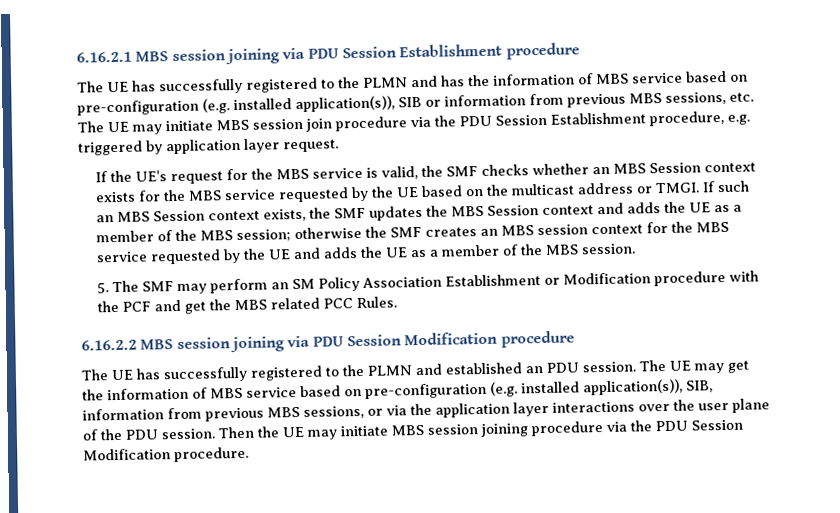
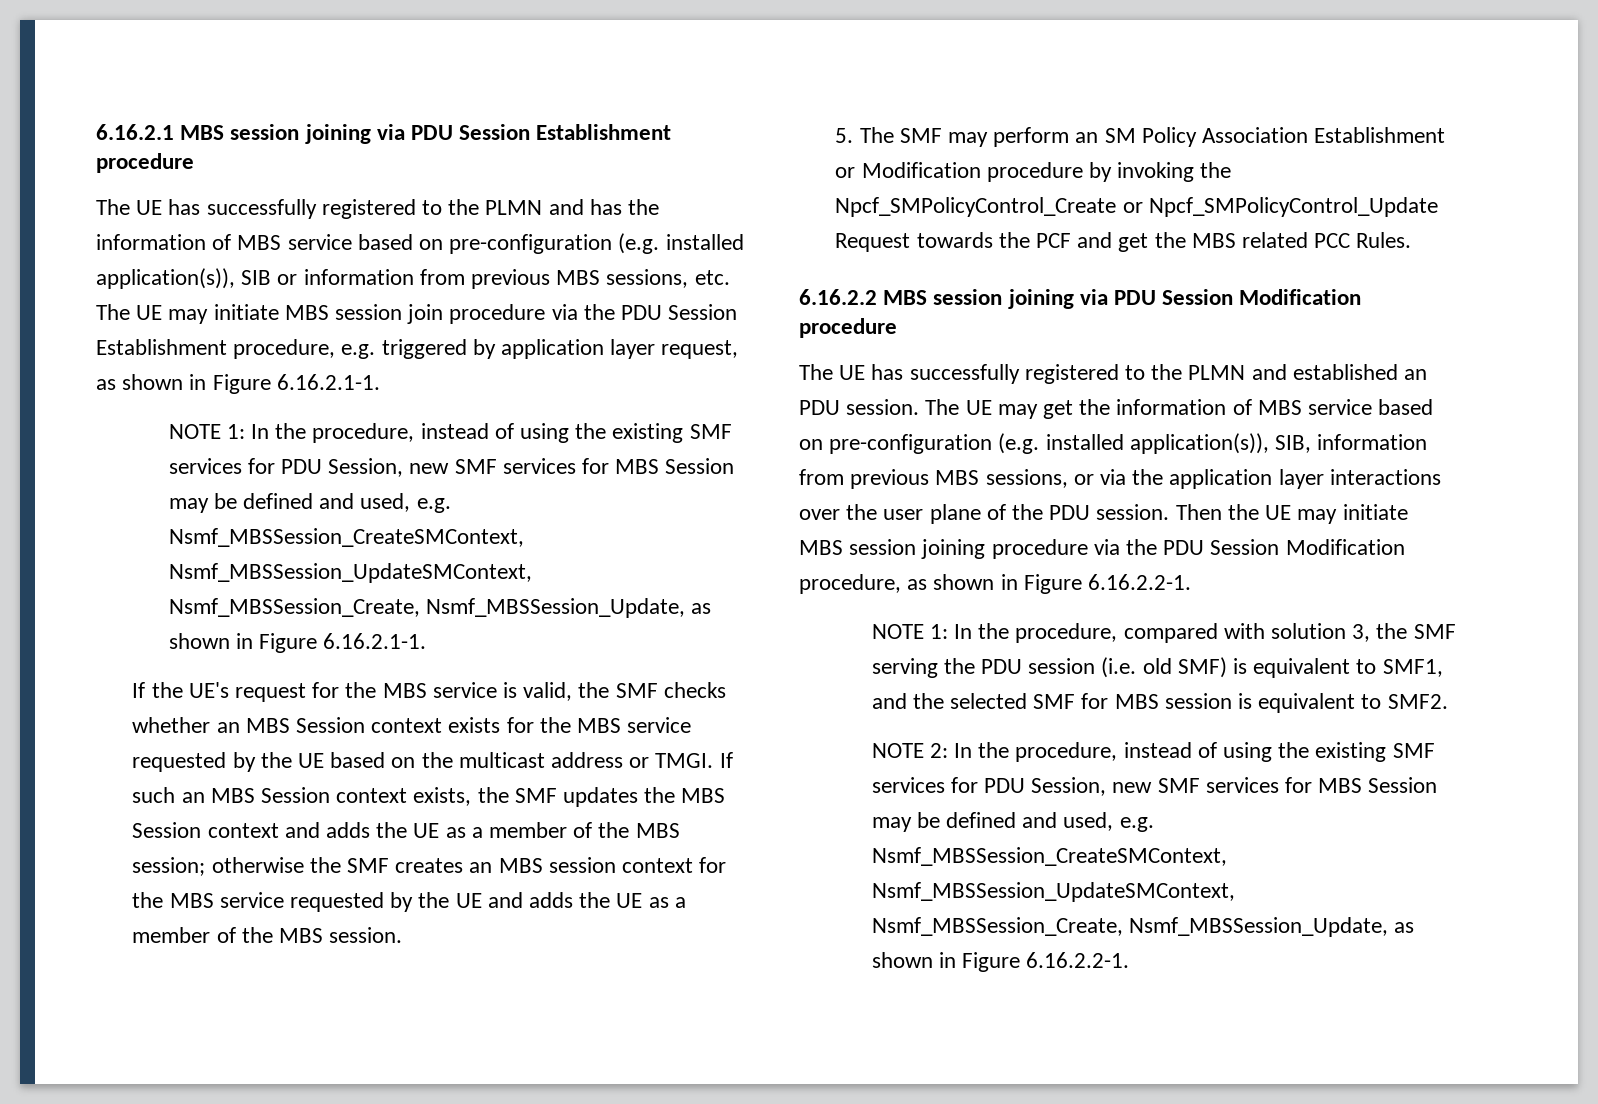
- The UE has successfully registered to the PLMN and has the information of MBS service based on pre-configuration (e.g. installed application(s)), SIB or information from previous MBS sessions, etc. The UE may initiate MBS session join procedure via the PDU Session Establishment procedure, e.g. triggered by application layer request.
+ The UE has successfully registered to the PLMN and has the information of MBS service based on pre-configuration (e.g. installed application(s)), SIB or information from previous MBS sessions, etc. The UE may initiate MBS session join procedure via the PDU Session Establishment procedure, e.g. triggered by application layer request, as shown in Figure 6.16.2.1-1.
+ NOTE 1: In the procedure, instead of using the existing SMF services for PDU Session, new SMF services for MBS Session may be defined and used, e.g. Nsmf_MBSSession_CreateSMContext, Nsmf_MBSSession_UpdateSMContext, Nsmf_MBSSession_Create, Nsmf_MBSSession_Update, as shown in Figure 6.16.2.1-1.
- 5. The SMF may perform an SM Policy Association Establishment or Modification procedure with the PCF and get the MBS related PCC Rules.
+ 5. The SMF may perform an SM Policy Association Establishment or Modification procedure by invoking the Npcf_SMPolicyControl_Create or Npcf_SMPolicyControl_Update Request towards the PCF and get the MBS related PCC Rules.
- Then the UE may initiate MBS session joining procedure via the PDU Session Modification procedure.
+ Then the UE may initiate MBS session joining procedure via the PDU Session Modification procedure, as shown in Figure 6.16.2.2-1.
+ NOTE 1: In the procedure, compared with solution 3, the SMF serving the PDU session (i.e. old SMF) is equivalent to SMF1, and the selected SMF for MBS session is equivalent to SMF2.
+ NOTE 2: In the procedure, instead of using the existing SMF services for PDU Session, new SMF services for MBS Session may be defined and used, e.g. Nsmf_MBSSession_CreateSMContext, Nsmf_MBSSession_UpdateSMContext, Nsmf_MBSSession_Create, Nsmf_MBSSession_Update, as shown in Figure 6.16.2.2-1.

